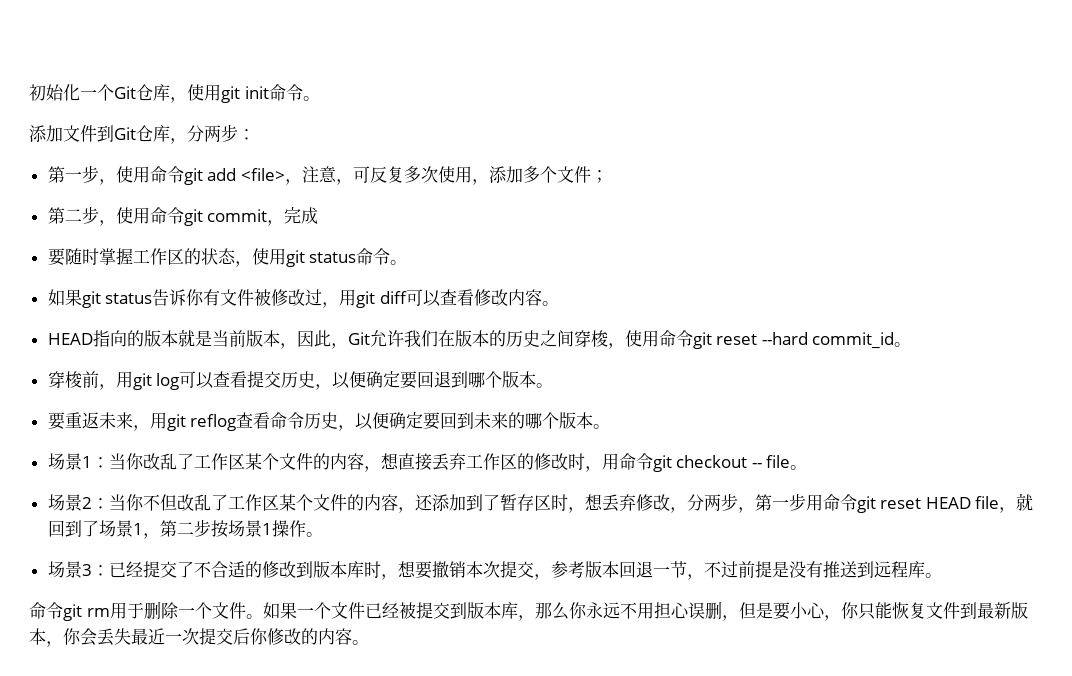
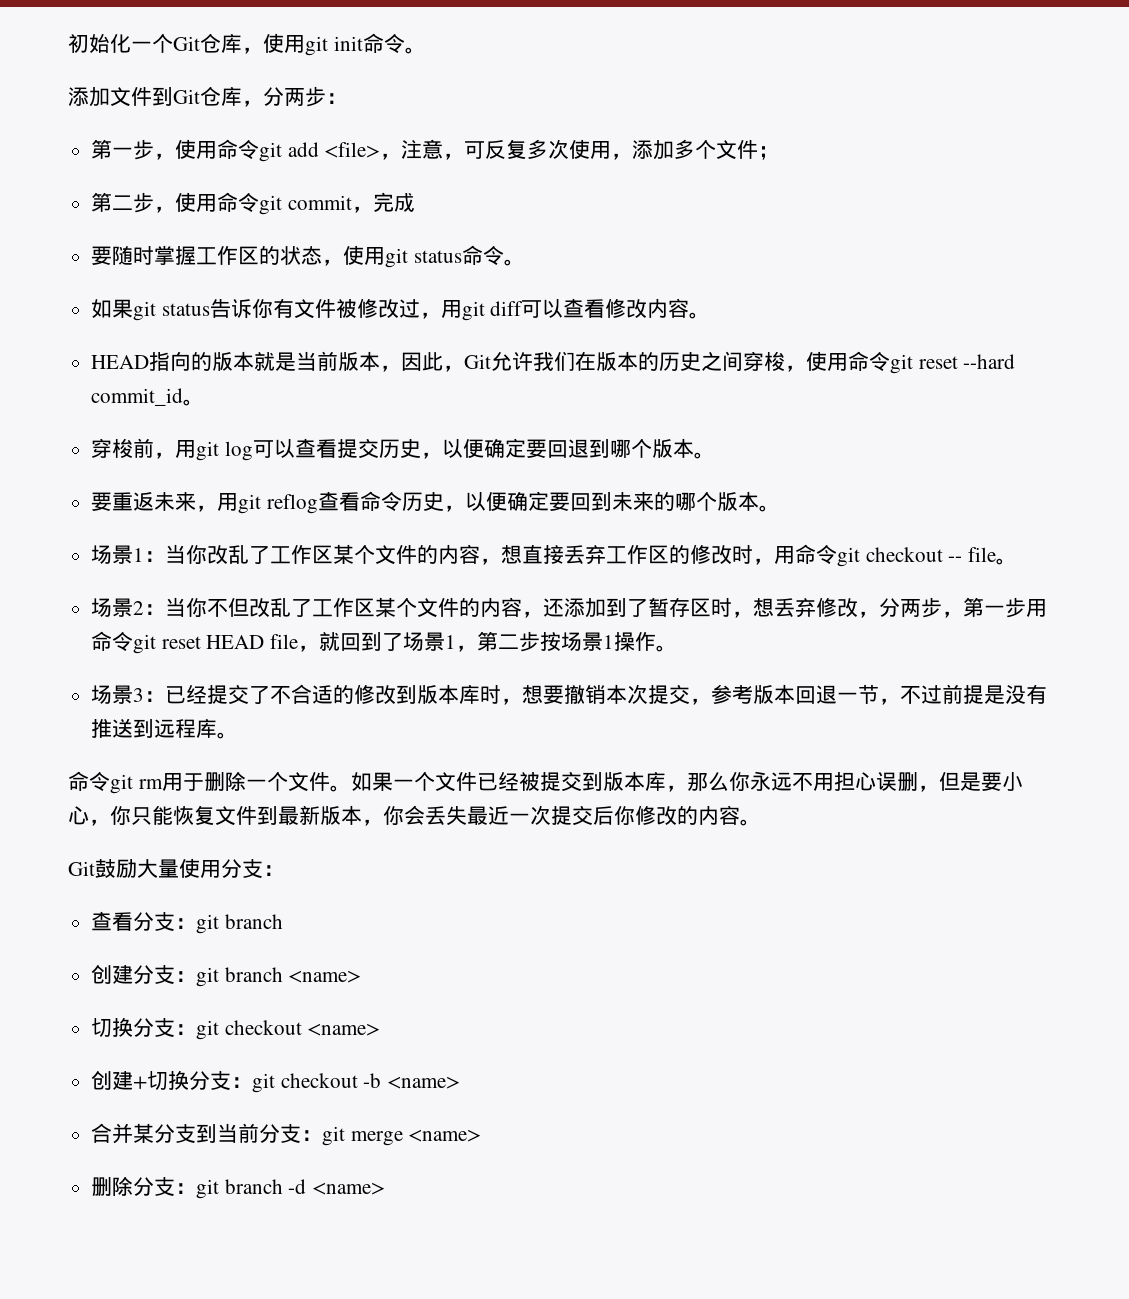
+ Git鼓励大量使用分支：
+ 查看分支：git branch
+ 创建分支：git branch <name>
+ 切换分支：git checkout <name>
+ 创建+切换分支：git checkout -b <name>
+ 合并某分支到当前分支：git merge <name>
+ 删除分支：git branch -d <name>

